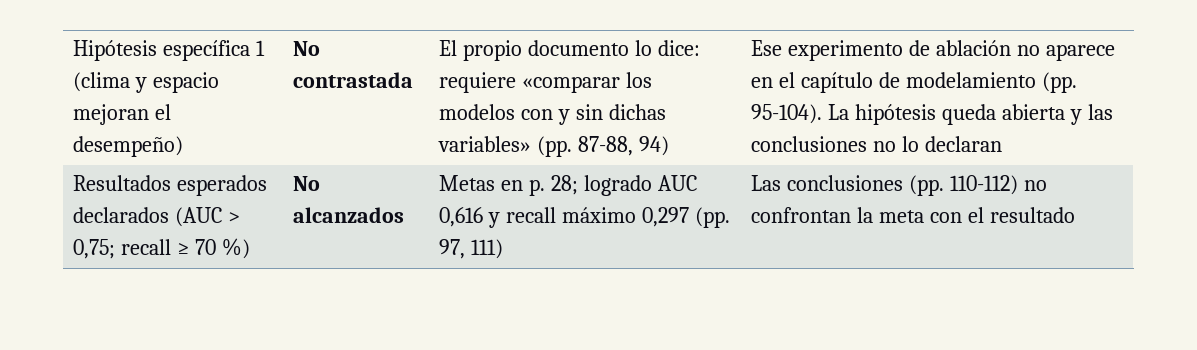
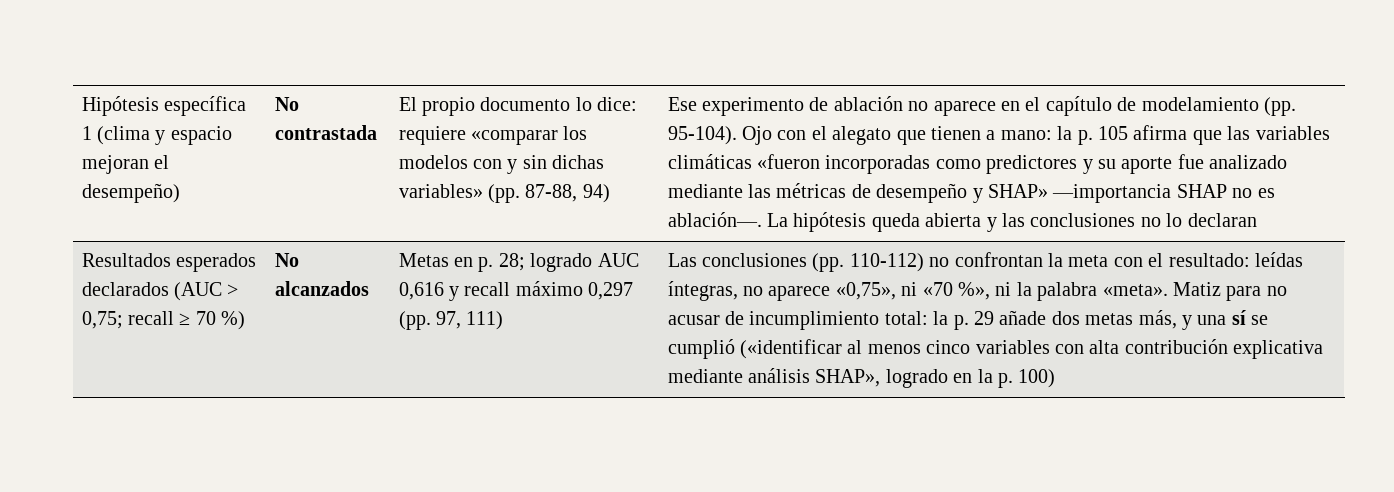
+ Ojo con el alegato que tienen a mano: la p. 105 afirma que las variables climáticas «fueron incorporadas como predictores y su aporte fue analizado mediante las métricas de desempeño y SHAP» —importancia SHAP no es ablación—.
- Las conclusiones (pp. 110-112) no confrontan la meta con el resultado
+ Las conclusiones (pp. 110-112) no confrontan la meta con el resultado: leídas íntegras, no aparece «0,75», ni «70 %», ni la palabra «meta». Matiz para no acusar de incumplimiento total: la p. 29 añade dos metas más, y una sí se cumplió («identificar al menos cinco variables con alta contribución explicativa mediante análisis SHAP», logrado en la p. 100)

